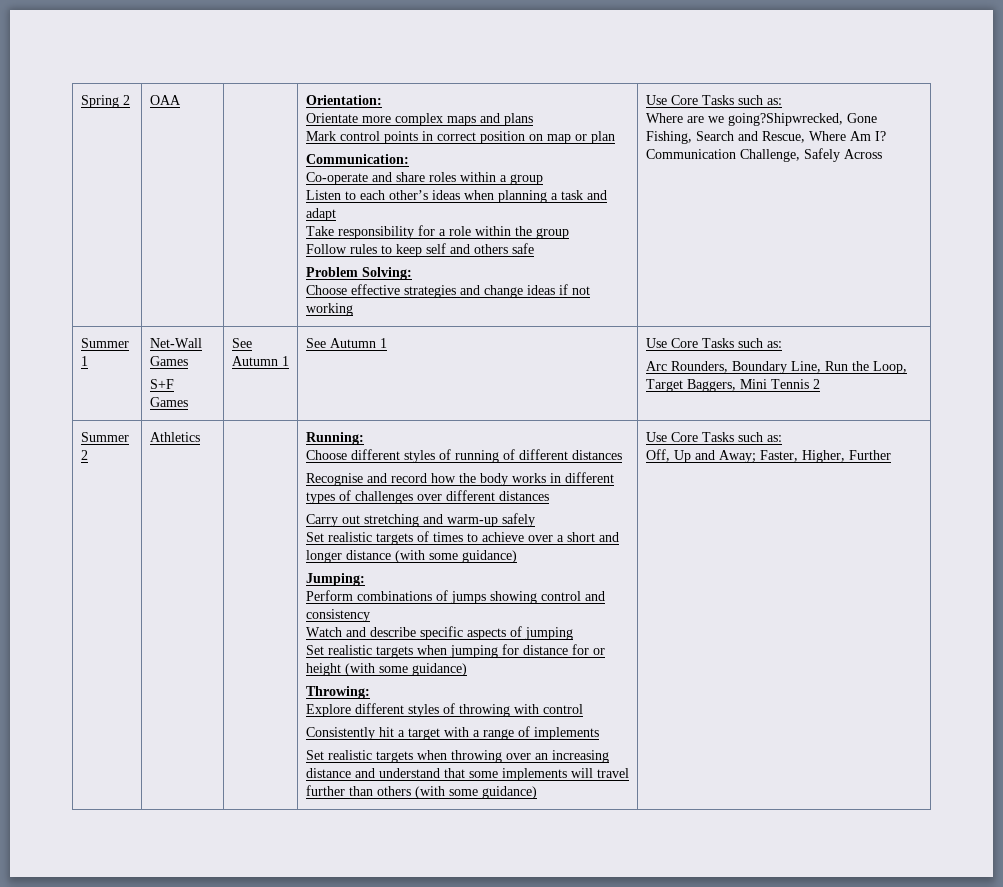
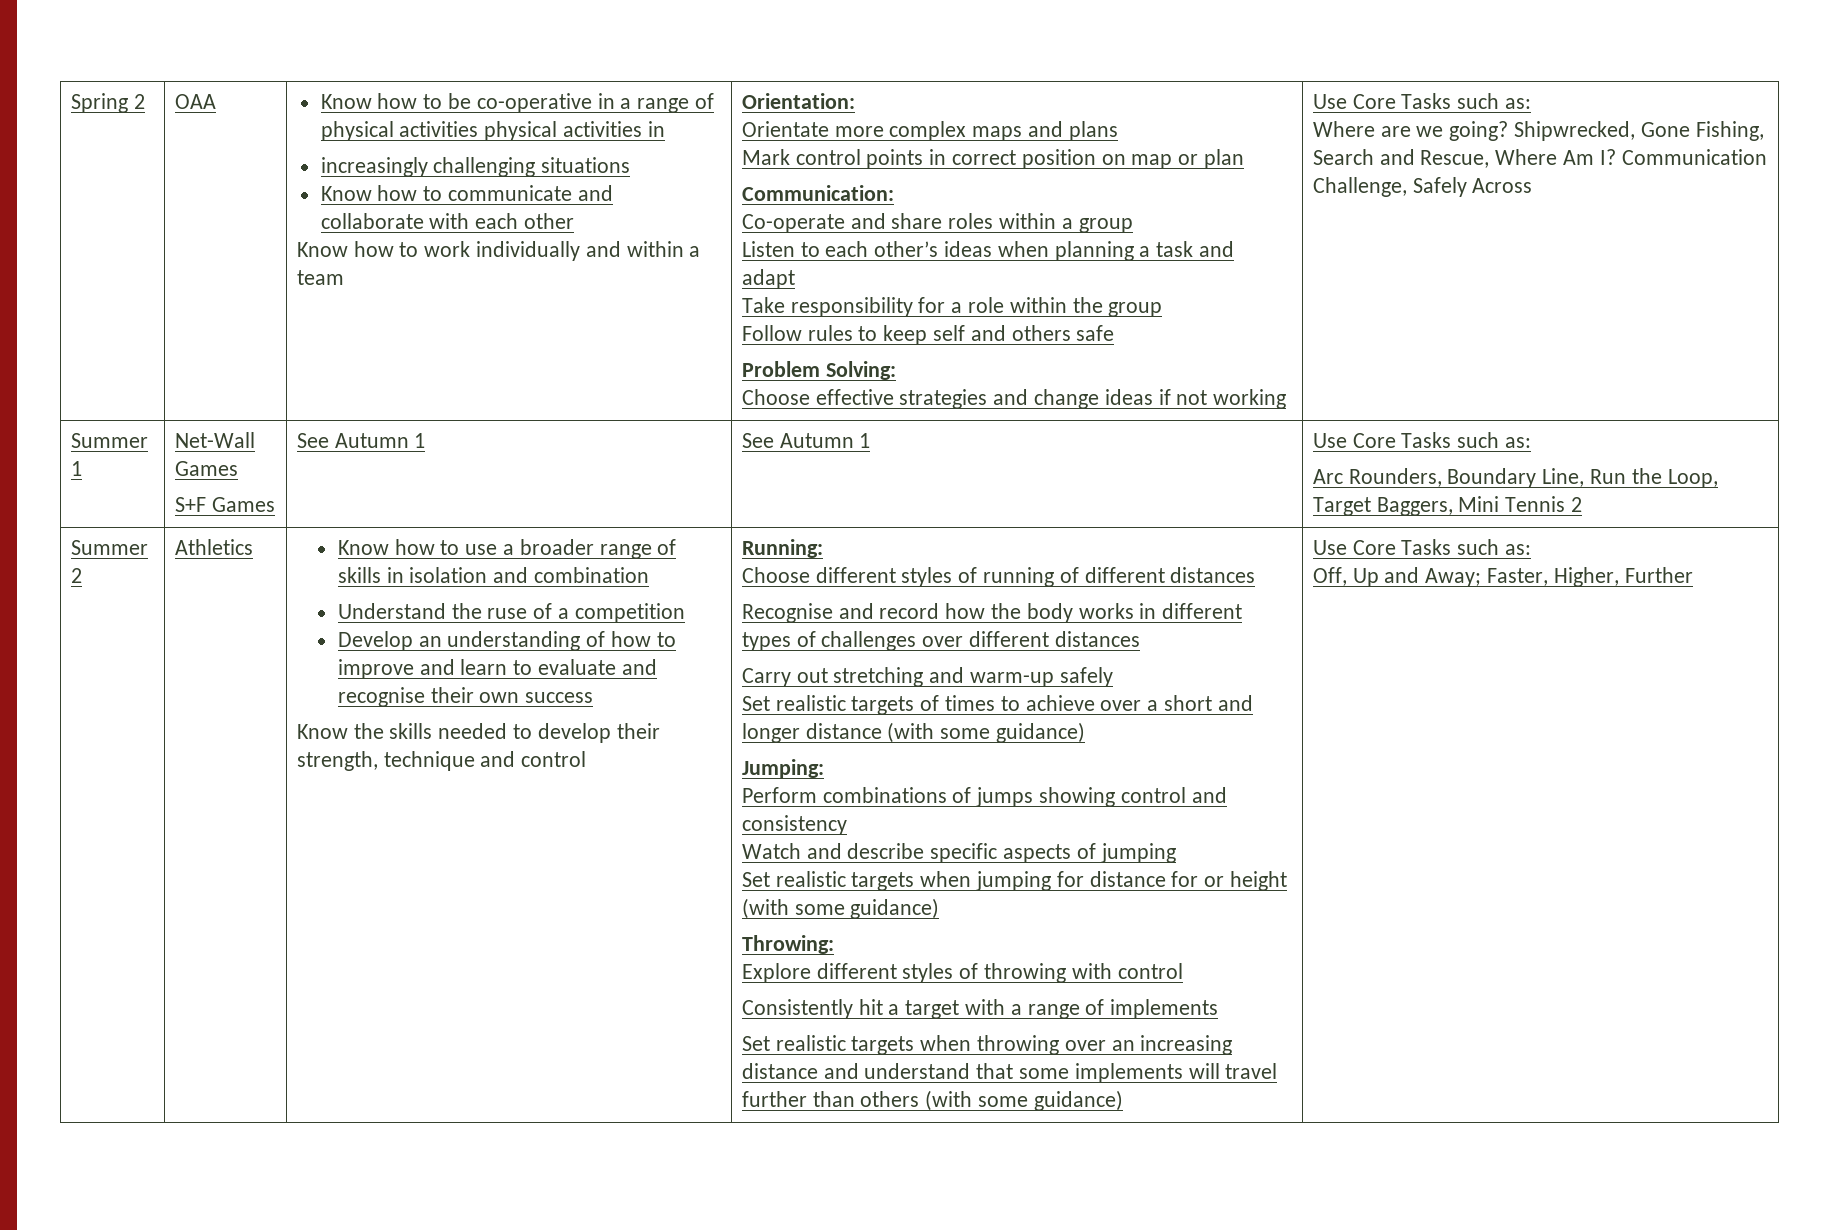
+ Know how to be co-operative in a range of physical activities physical activities in
+ increasingly challenging situations
+ Know how to communicate and collaborate with each other
+ Know how to work individually and within a team
- Where are we going?Shipwrecked, Gone Fishing, Search and Rescue, Where Am I?
+ Where are we going? Shipwrecked, Gone Fishing, Search and Rescue, Where Am I?
+ Know how to use a broader range of skills in isolation and combination
+ Understand the ruse of a competition
+ Develop an understanding of how to improve and learn to evaluate and recognise their own success
+ Know the skills needed to develop their strength, technique and control

